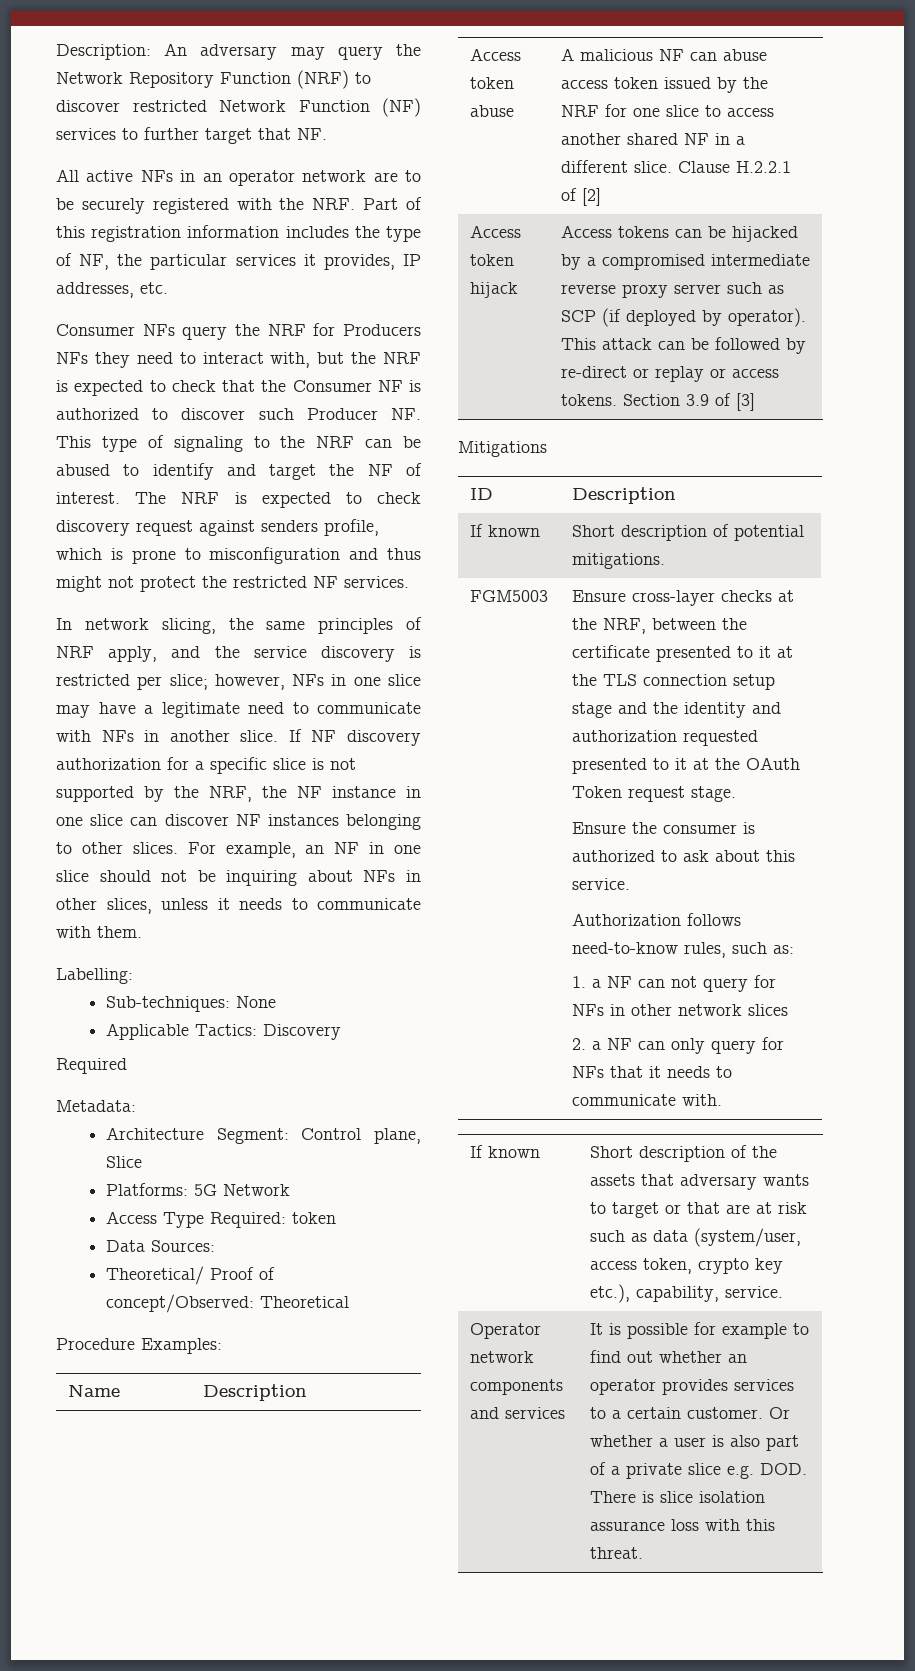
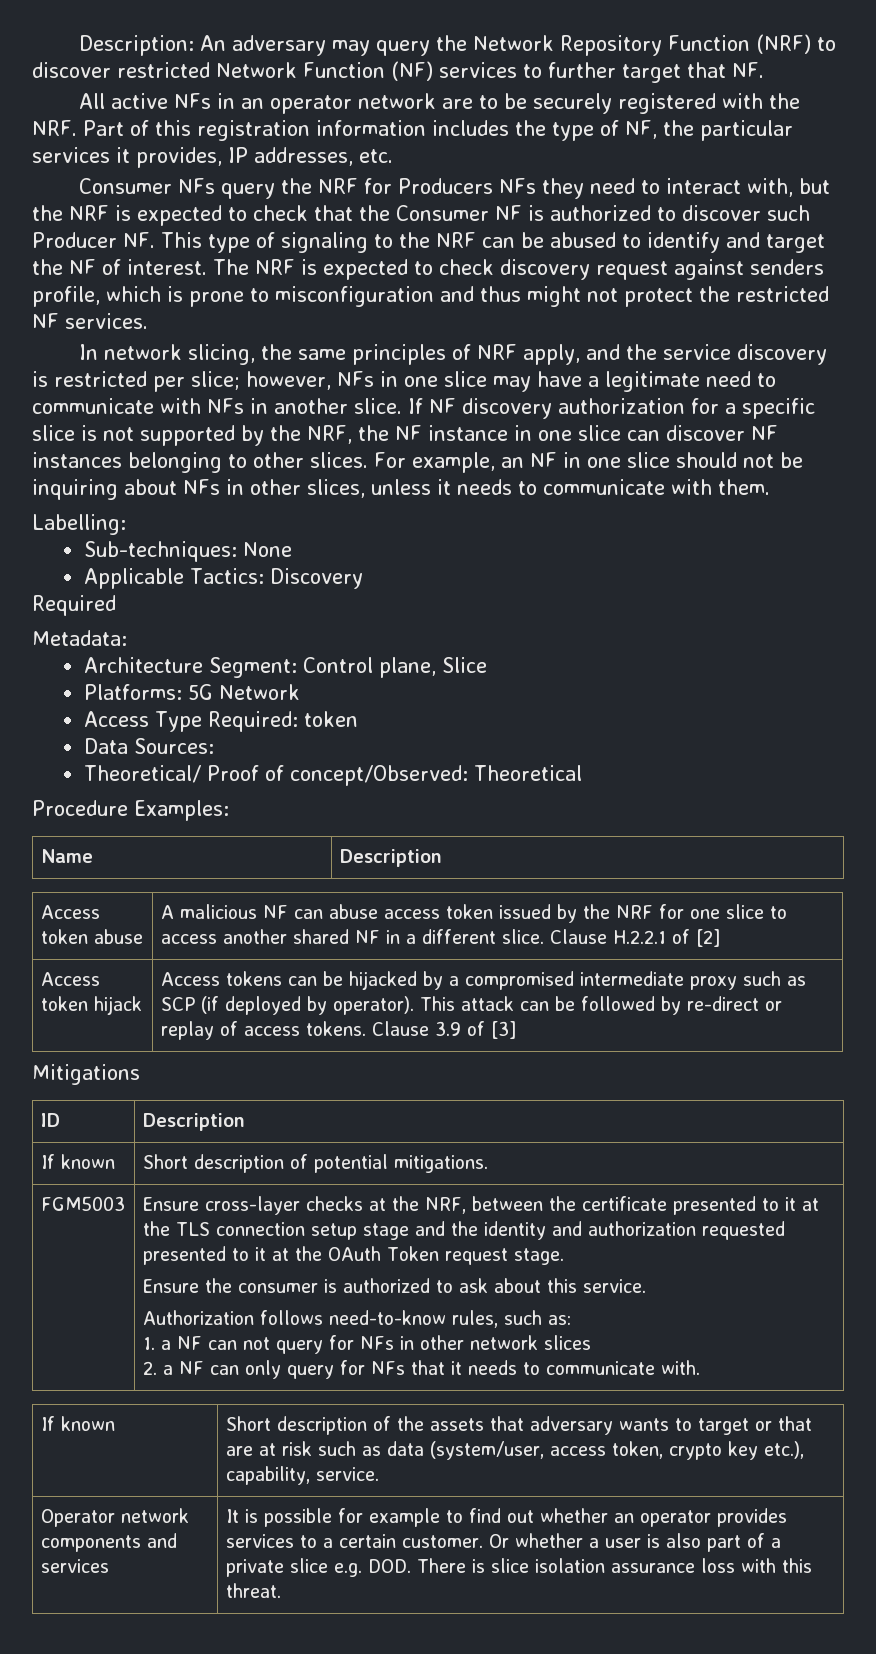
- Access token hijack | Access tokens can be hijacked by a compromised intermediate reverse proxy server such as SCP (if deployed by operator). This attack can be followed by re-direct or replay or access tokens. Section 3.9 of [3]
+ Access token hijack | Access tokens can be hijacked by a compromised intermediate proxy such as SCP (if deployed by operator). This attack can be followed by re-direct or replay of access tokens. Clause 3.9 of [3]

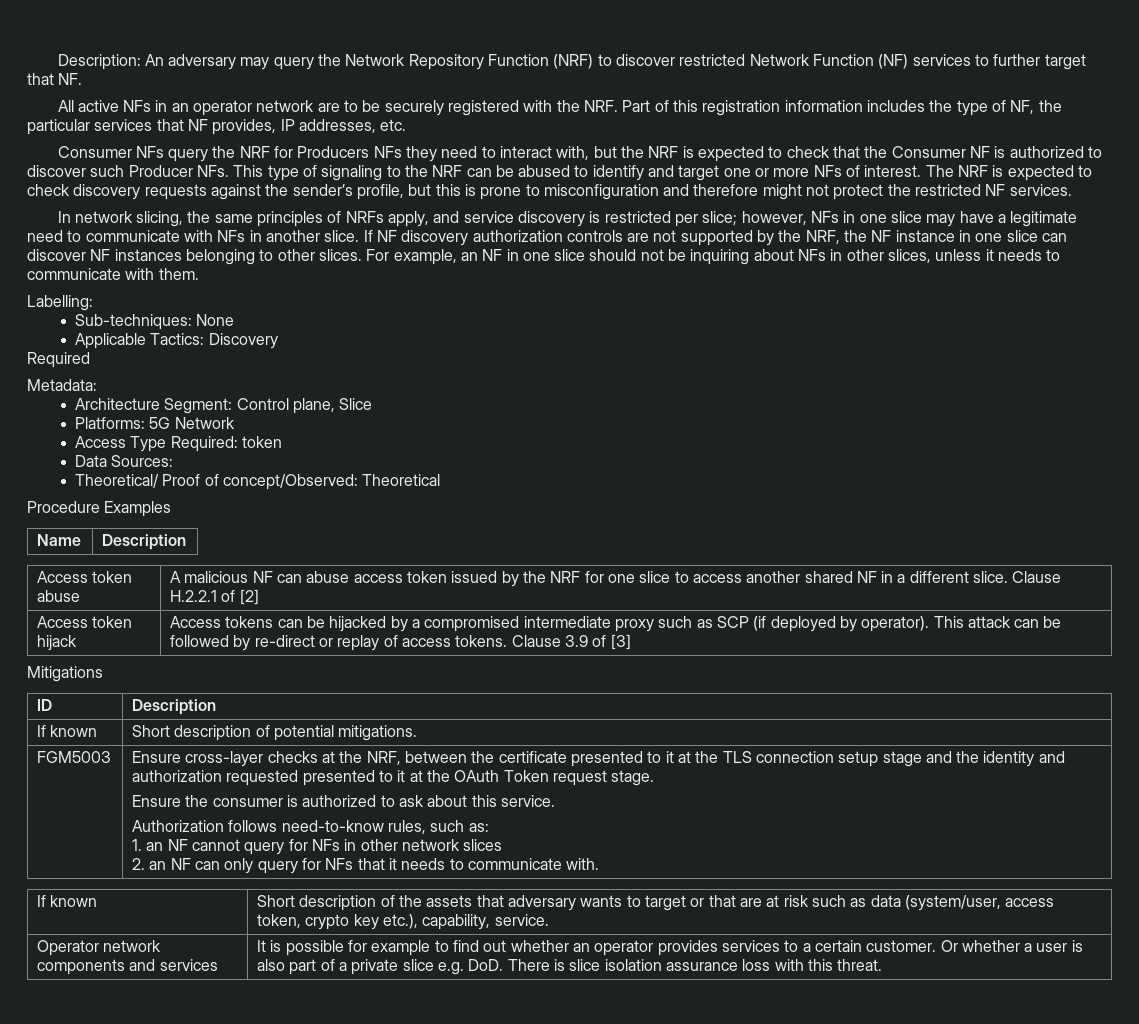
- All active NFs in an operator network are to be securely registered with the NRF. Part of this registration information includes the type of NF, the particular services it provides, IP addresses, etc.
+ All active NFs in an operator network are to be securely registered with the NRF. Part of this registration information includes the type of NF, the particular services that NF provides, IP addresses, etc.
- Consumer NFs query the NRF for Producers NFs they need to interact with, but the NRF is expected to check that the Consumer NF is authorized to discover such Producer NF. This type of signaling to the NRF can be abused to identify and target the NF of interest.
+ Consumer NFs query the NRF for Producers NFs they need to interact with, but the NRF is expected to check that the Consumer NF is authorized to discover such Producer NFs. This type of signaling to the NRF can be abused to identify and target one or more NFs of interest.
- The NRF is expected to check discovery request against senders profile, which is prone to misconfiguration and thus might not protect the restricted NF services.
+ The NRF is expected to check discovery requests against the sender’s profile, but this is prone to misconfiguration and therefore might not protect the restricted NF services.
- In network slicing, the same principles of NRF apply, and the service discovery is restricted per slice; however, NFs in one slice may have a legitimate need to communicate with NFs in another slice.
+ In network slicing, the same principles of NRFs apply, and service discovery is restricted per slice; however, NFs in one slice may have a legitimate need to communicate with NFs in another slice.
- If NF discovery authorization for a specific slice is not supported by the NRF, the NF instance in one slice can discover NF instances belonging to other slices.
+ If NF discovery authorization controls are not supported by the NRF, the NF instance in one slice can discover NF instances belonging to other slices.
- Procedure Examples:
+ Procedure Examples
- 1. a NF can not query for NFs in other network slices
+ 1. an NF cannot query for NFs in other network slices
- 2. a NF can only query for NFs that it needs to communicate with.
+ 2. an NF can only query for NFs that it needs to communicate with.
- Or whether a user is also part of a private slice e.g. DOD. There is slice isolation assurance loss with this threat.
+ Or whether a user is also part of a private slice e.g. DoD. There is slice isolation assurance loss with this threat.

